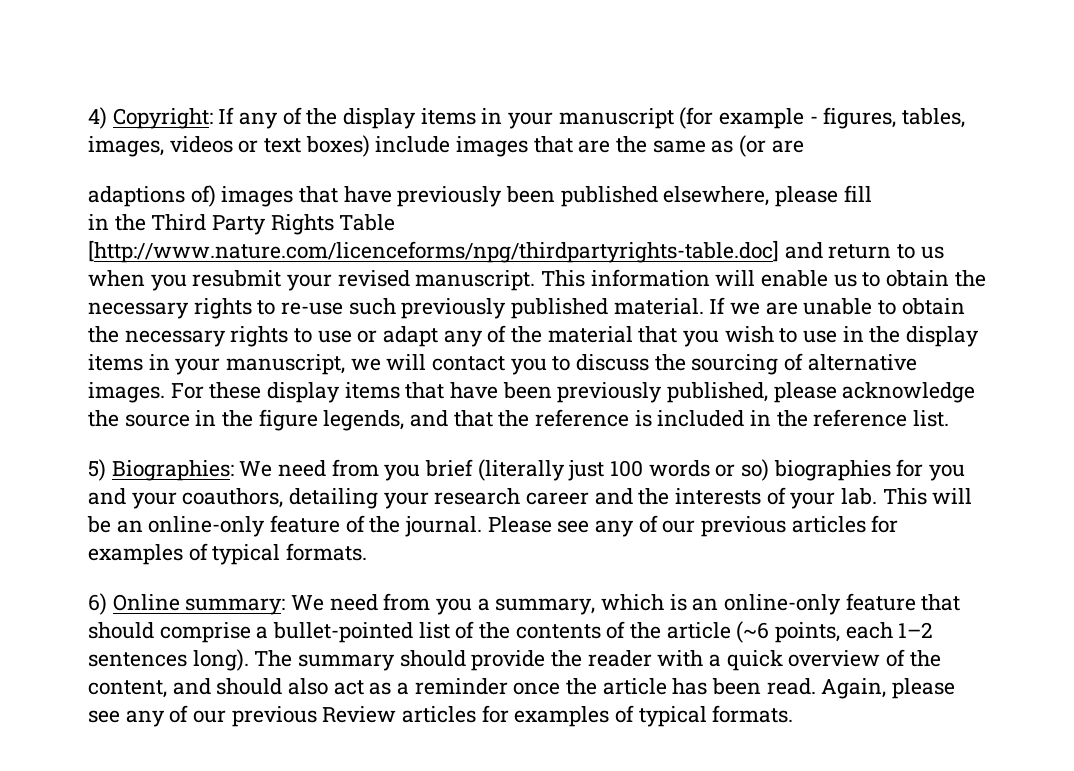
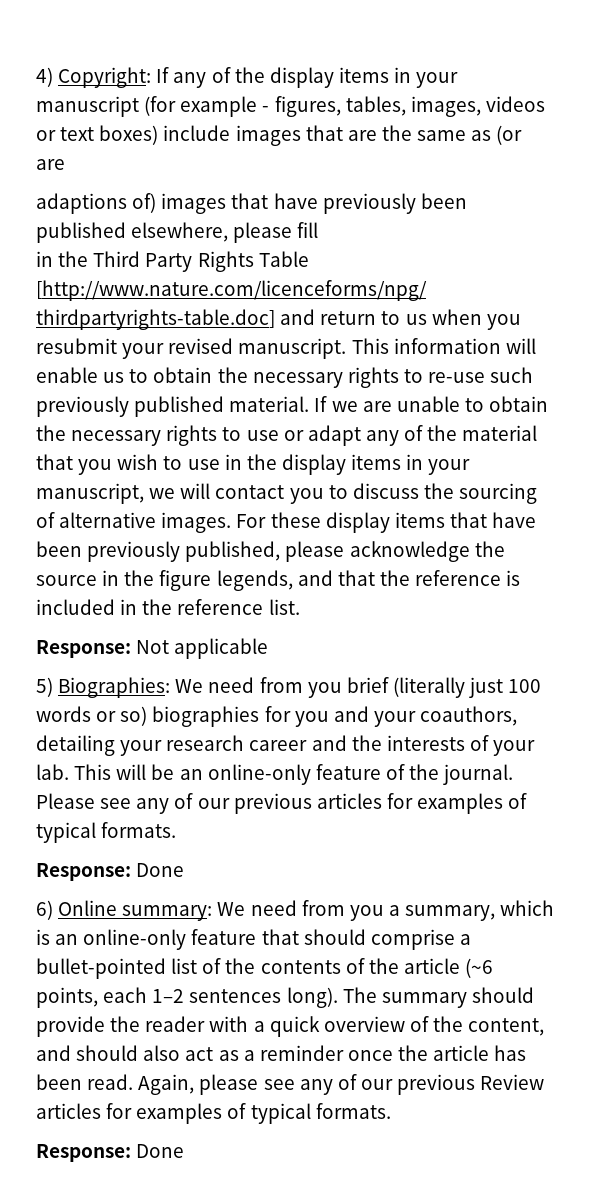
+ Response: Not applicable
  Please see any of our previous articles for examples of typical formats.
+ Response: Done
  Again, please see any of our previous Review articles for examples of typical formats.
+ Response: Done

